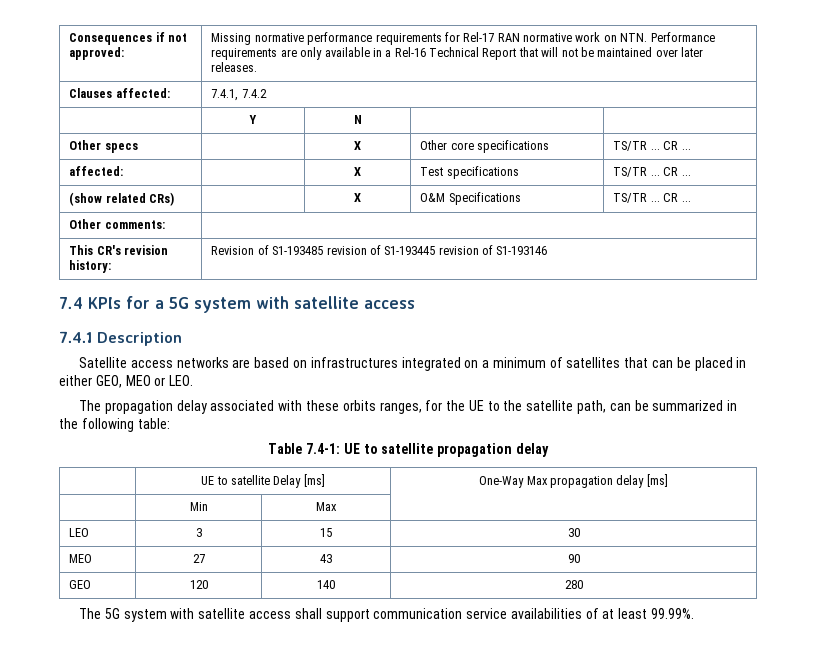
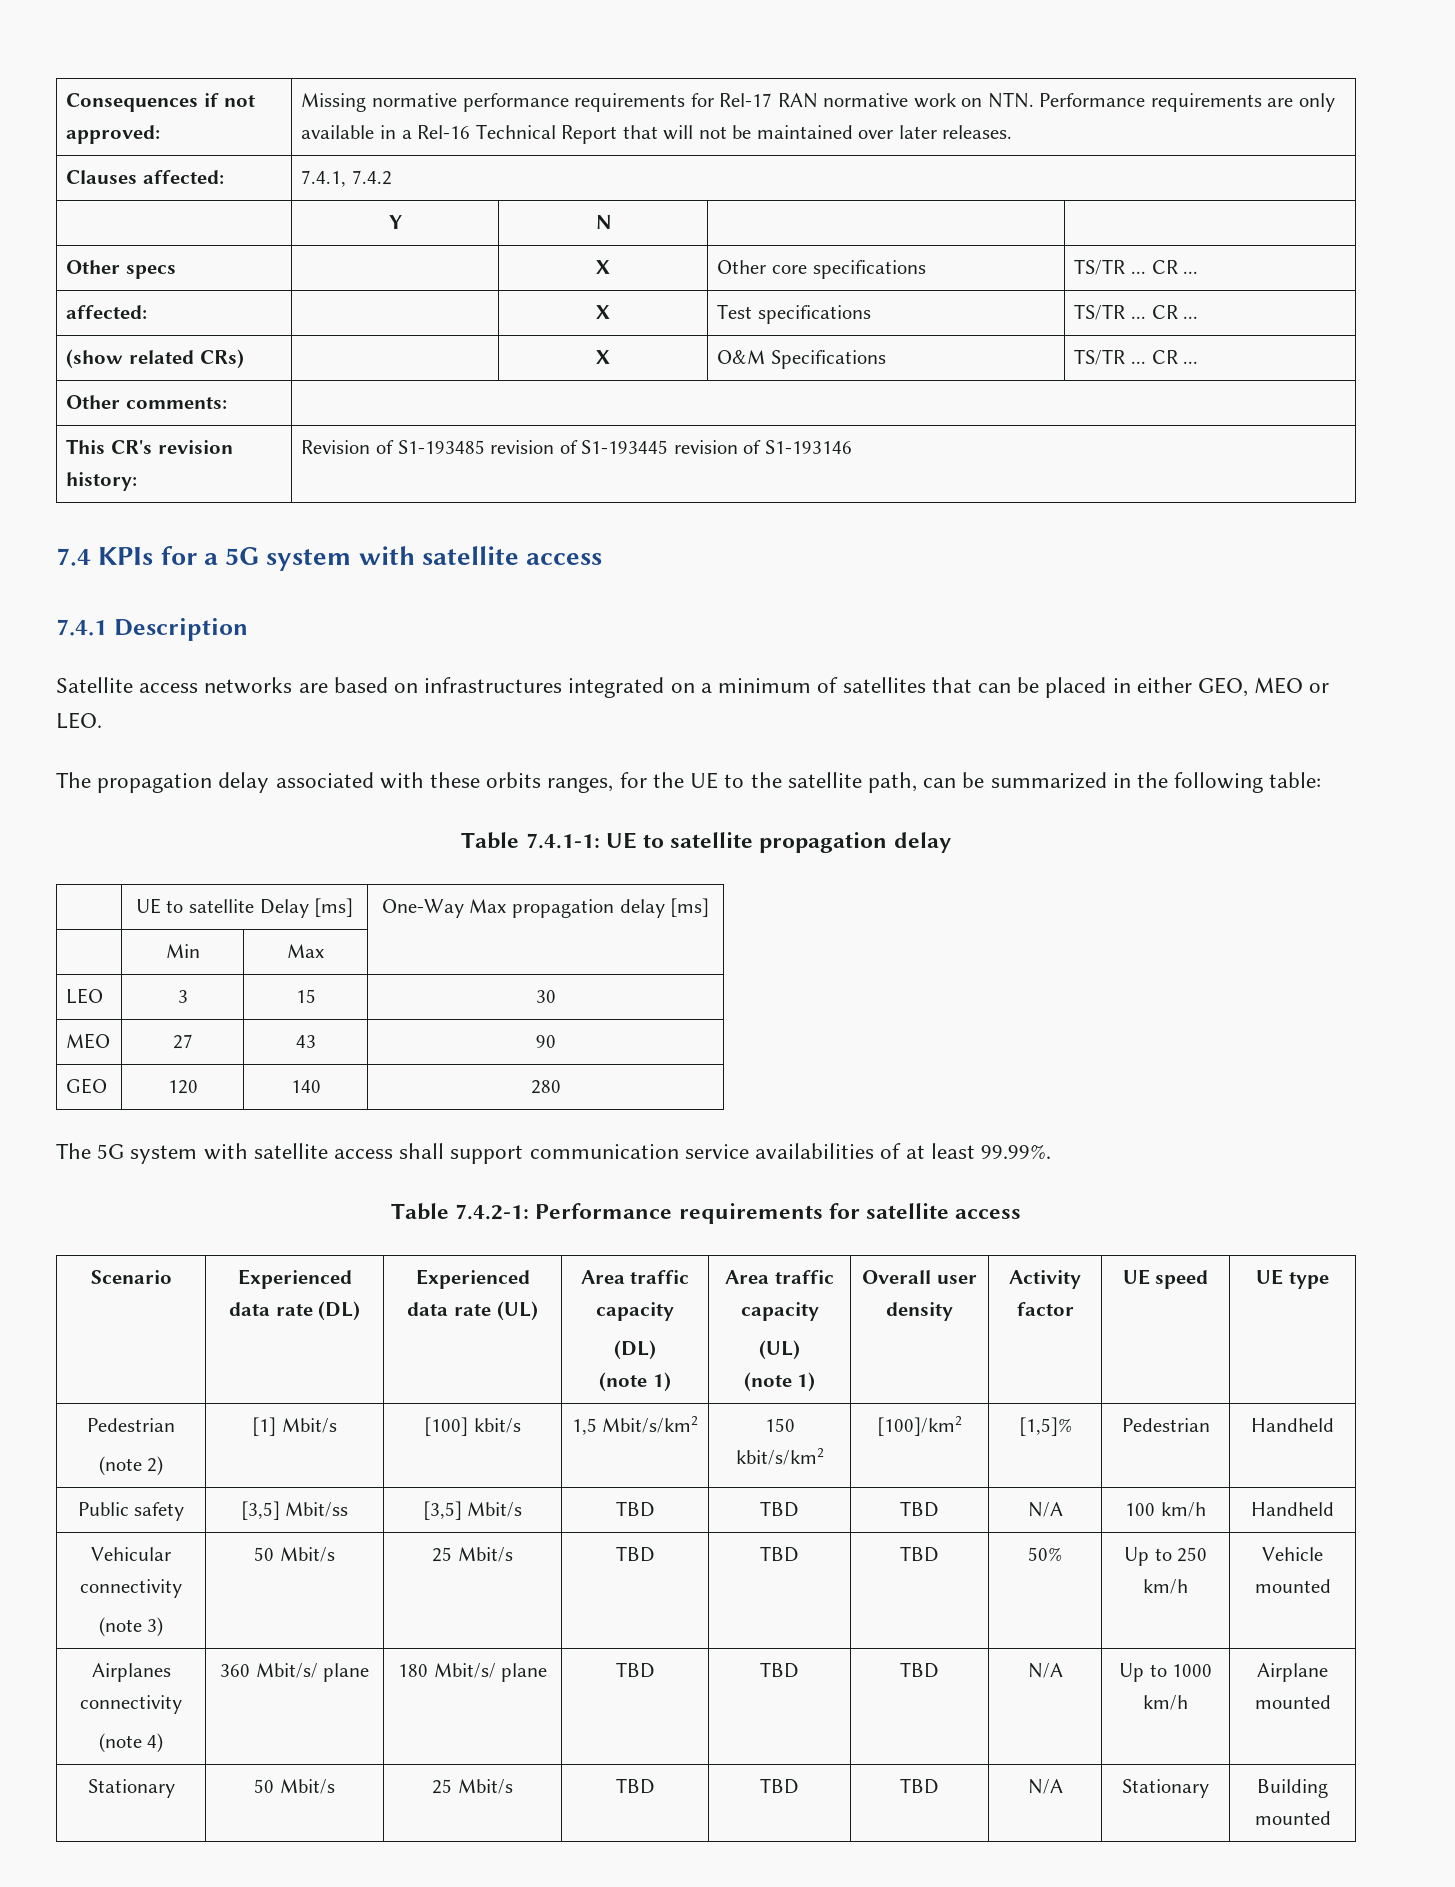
- Table 7.4-1: UE to satellite propagation delay
+ Table 7.4.1-1: UE to satellite propagation delay
+ Table 7.4.2-1: Performance requirements for satellite access
+ Scenario | Experienced data rate (DL) | Experienced data rate (UL) | Area traffic capacity
+ (DL)
+ (note 1) | Area traffic capacity
+ (UL)
+ (note 1) | Overall user density | Activity factor | UE speed | UE type
+ Pedestrian
+ (note 2) | [1] Mbit/s | [100] kbit/s | 1,5 Mbit/s/km2 | 150 kbit/s/km2 | [100]/km2 | [1,5]% | Pedestrian | Handheld
+ Public safety | [3,5] Mbit/ss | [3,5] Mbit/s | TBD | TBD | TBD | N/A | 100 km/h | Handheld
+ Vehicular connectivity
+ (note 3) | 50 Mbit/s | 25 Mbit/s | TBD | TBD | TBD | 50% | Up to 250 km/h | Vehicle mounted
+ Airplanes connectivity
+ (note 4) | 360 Mbit/s/ plane | 180 Mbit/s/ plane | TBD | TBD | TBD | N/A | Up to 1000 km/h | Airplane mounted
+ Stationary | 50 Mbit/s | 25 Mbit/s | TBD | TBD | TBD | N/A | Stationary | Building mounted

